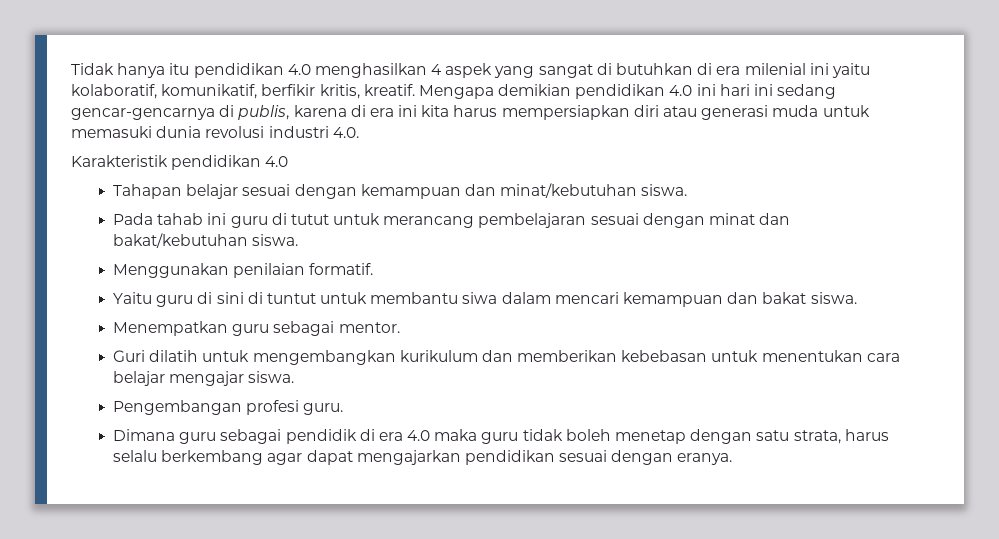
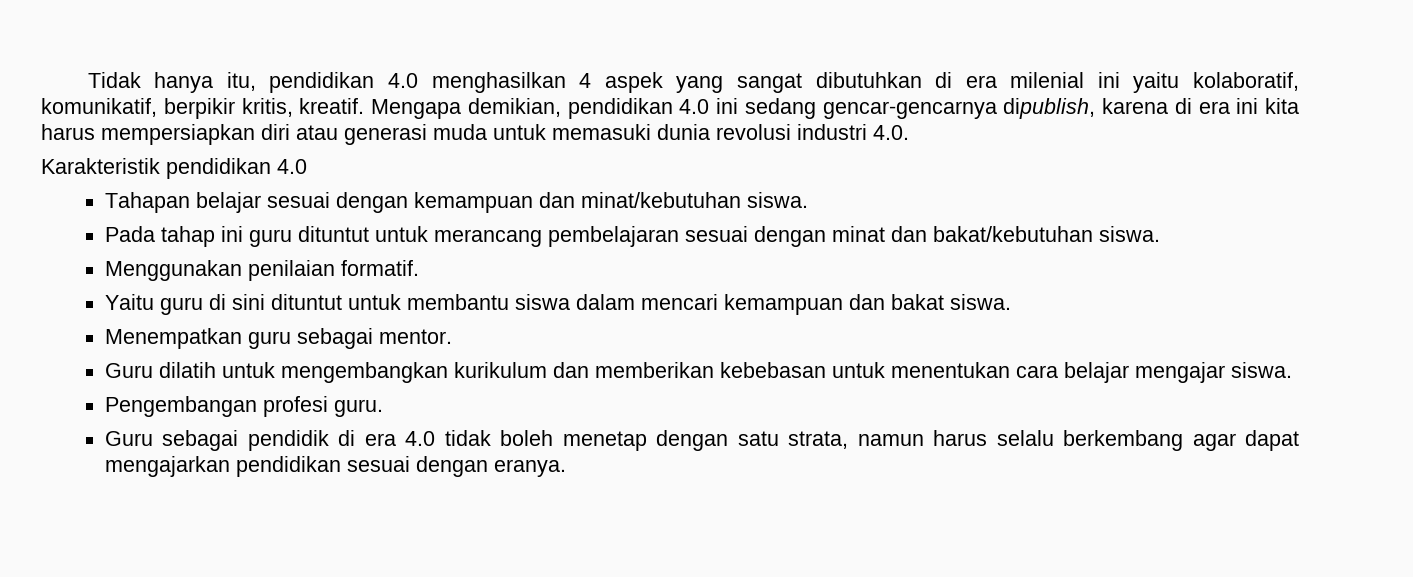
- Tidak hanya itu pendidikan 4.0 menghasilkan 4 aspek yang sangat di butuhkan di era milenial ini yaitu kolaboratif, komunikatif, berfikir kritis, kreatif.
+ Tidak hanya itu, pendidikan 4.0 menghasilkan 4 aspek yang sangat dibutuhkan di era milenial ini yaitu kolaboratif, komunikatif, berpikir kritis, kreatif.
- Mengapa demikian pendidikan 4.0 ini hari ini sedang gencar-gencarnya di publis, karena di era ini kita harus mempersiapkan diri atau generasi muda untuk memasuki dunia revolusi industri 4.0.
+ Mengapa demikian, pendidikan 4.0 ini sedang gencar-gencarnya dipublish, karena di era ini kita harus mempersiapkan diri atau generasi muda untuk memasuki dunia revolusi industri 4.0.
- Pada tahab ini guru di tutut untuk merancang pembelajaran sesuai dengan minat dan bakat/kebutuhan siswa.
+ Pada tahap ini guru dituntut untuk merancang pembelajaran sesuai dengan minat dan bakat/kebutuhan siswa.
- Yaitu guru di sini di tuntut untuk membantu siwa dalam mencari kemampuan dan bakat siswa.
+ Yaitu guru di sini dituntut untuk membantu siswa dalam mencari kemampuan dan bakat siswa.
- Guri dilatih untuk mengembangkan kurikulum dan memberikan kebebasan untuk menentukan cara belajar mengajar siswa.
+ Guru dilatih untuk mengembangkan kurikulum dan memberikan kebebasan untuk menentukan cara belajar mengajar siswa.
- Dimana guru sebagai pendidik di era 4.0 maka guru tidak boleh menetap dengan satu strata, harus selalu berkembang agar dapat mengajarkan pendidikan sesuai dengan eranya.
+ Guru sebagai pendidik di era 4.0 tidak boleh menetap dengan satu strata, namun harus selalu berkembang agar dapat mengajarkan pendidikan sesuai dengan eranya.

